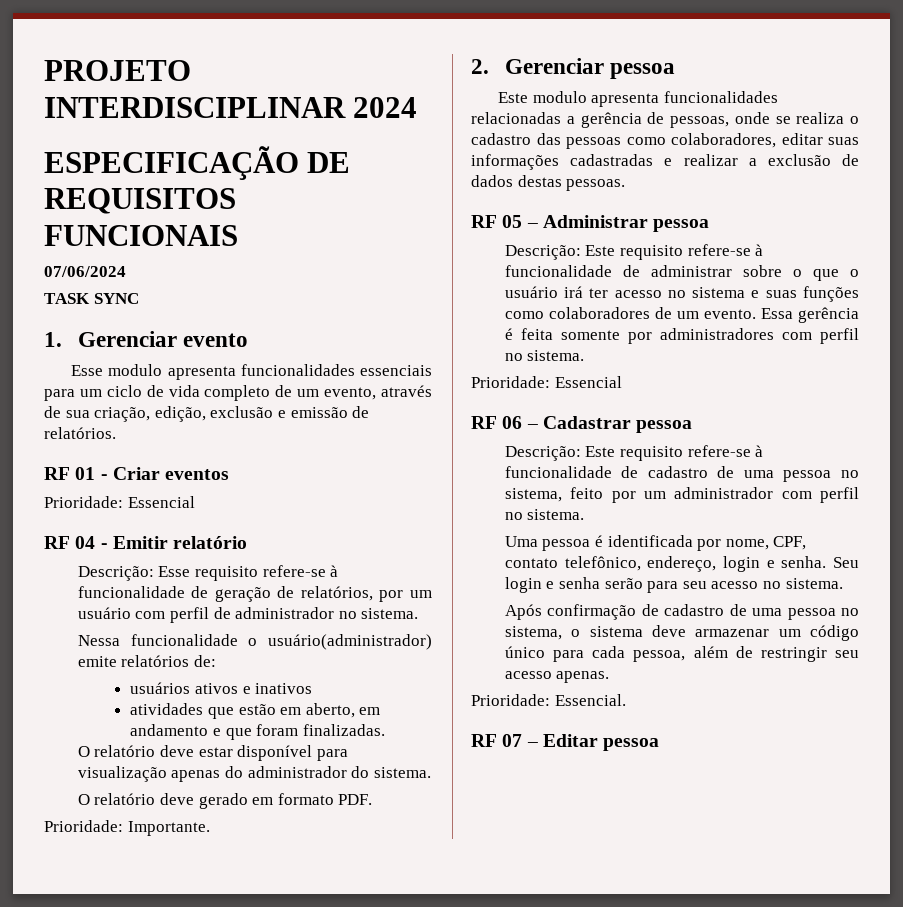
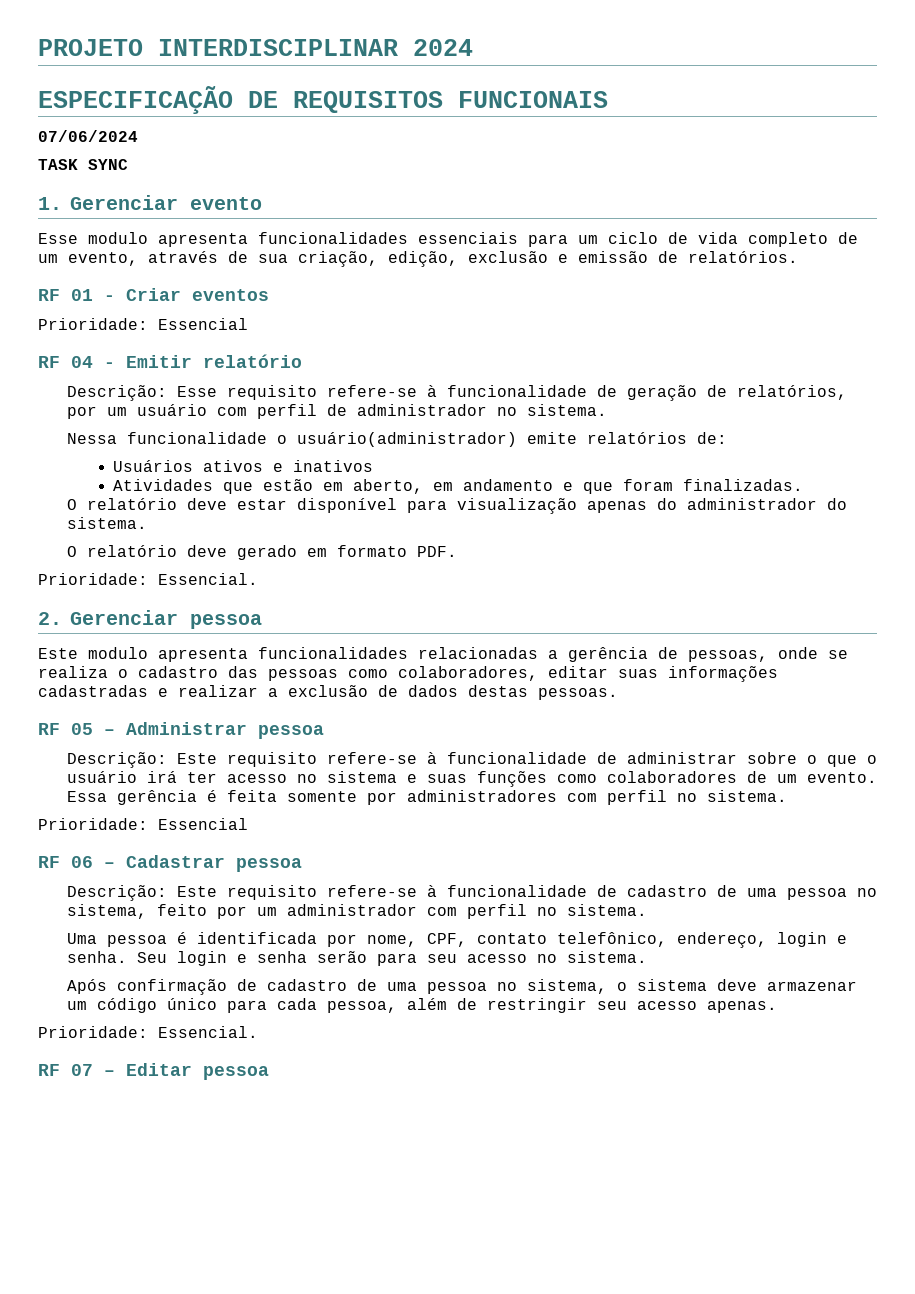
- usuários ativos e inativos
+ Usuários ativos e inativos
- atividades que estão em aberto, em andamento e que foram finalizadas.
+ Atividades que estão em aberto, em andamento e que foram finalizadas.
  O relatório deve gerado em formato PDF.
- Prioridade: Importante.
+ Prioridade: Essencial.

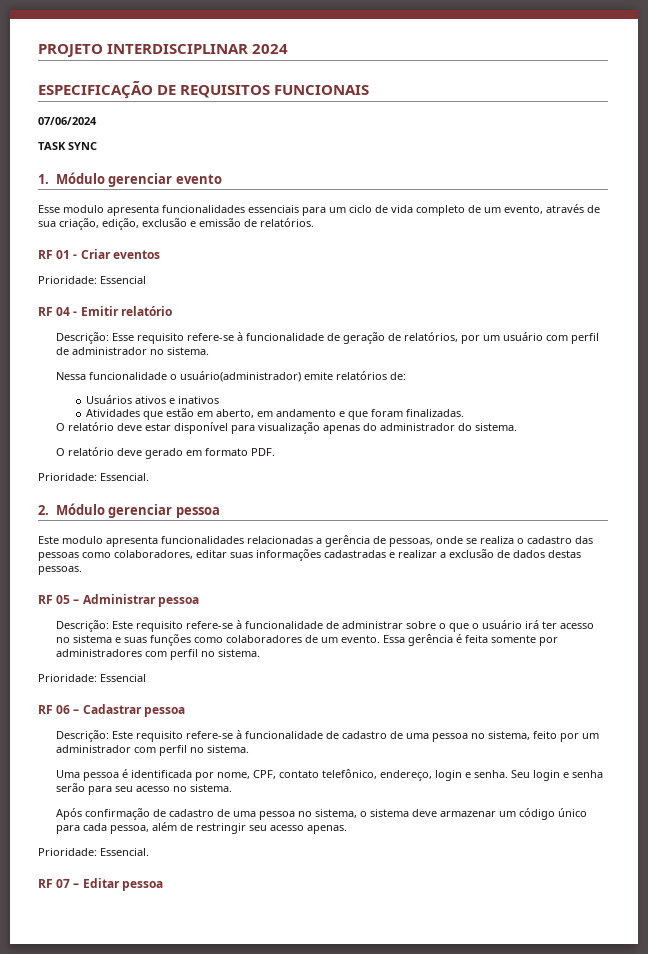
- 1. Gerenciar evento
+ 1. Módulo gerenciar evento
- 2. Gerenciar pessoa
+ 2. Módulo gerenciar pessoa

